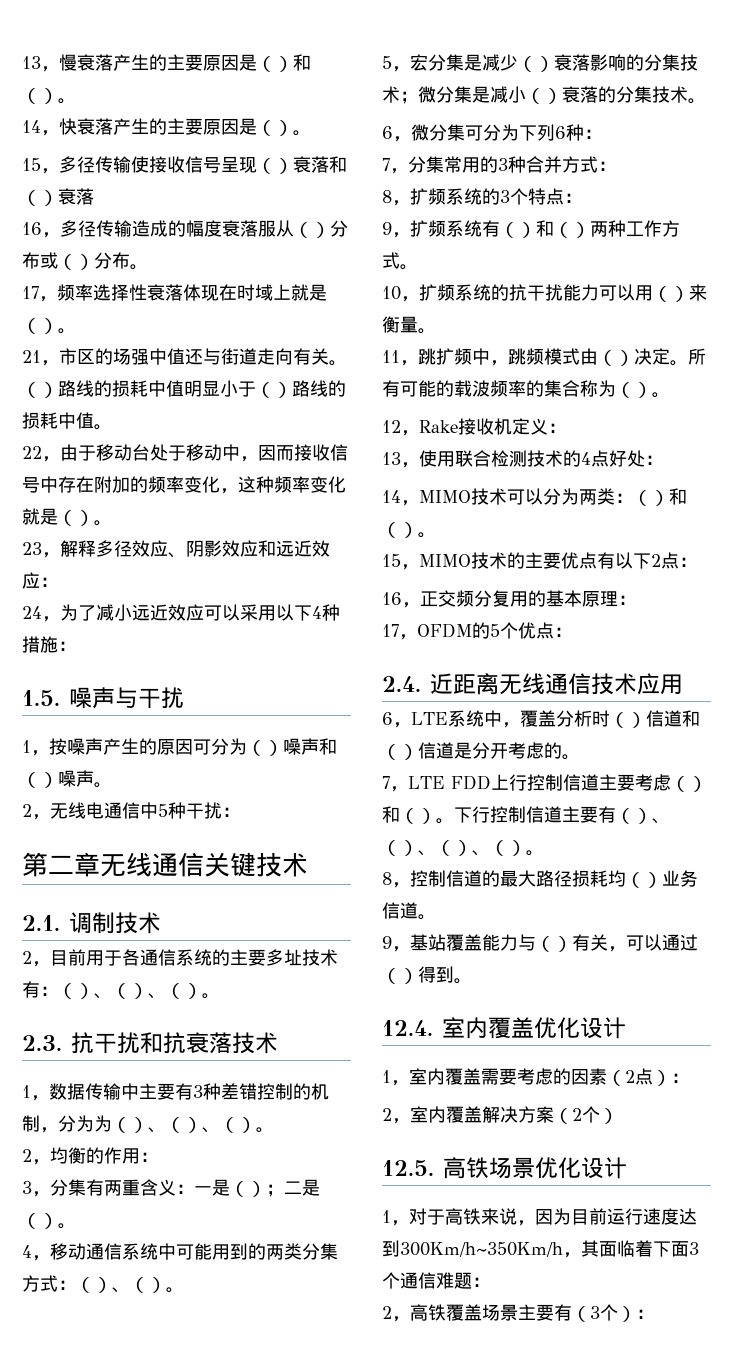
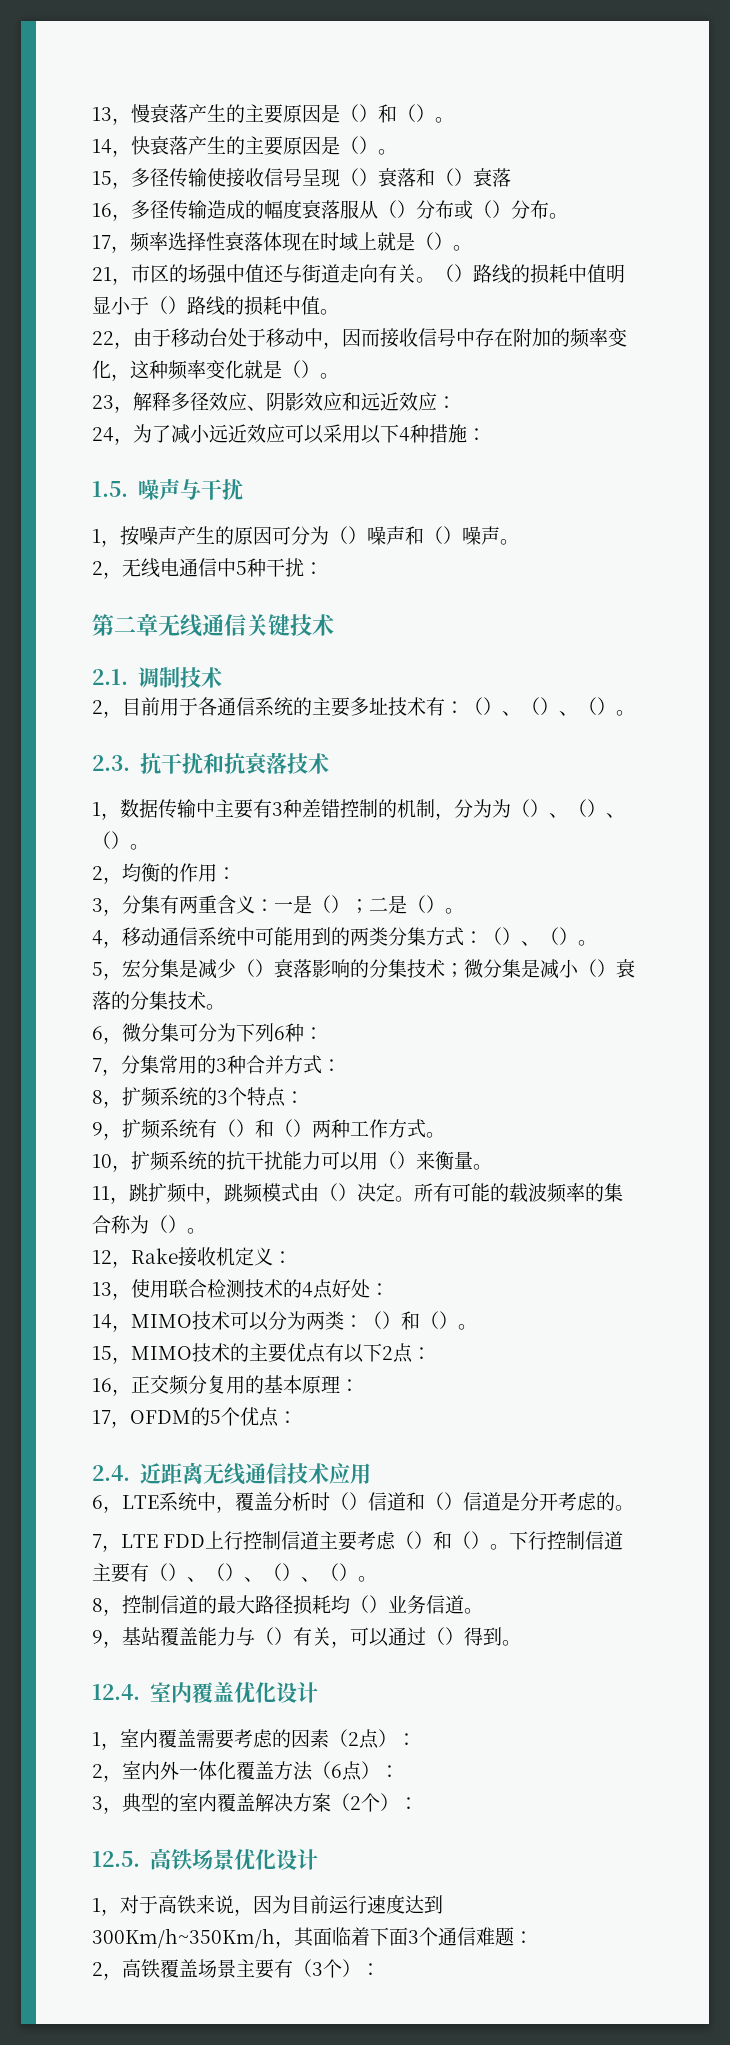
- 2，室内覆盖解决方案（2个）
+ 2，室内外一体化覆盖方法（6点）：
+ 3，典型的室内覆盖解决方案（2个）：

